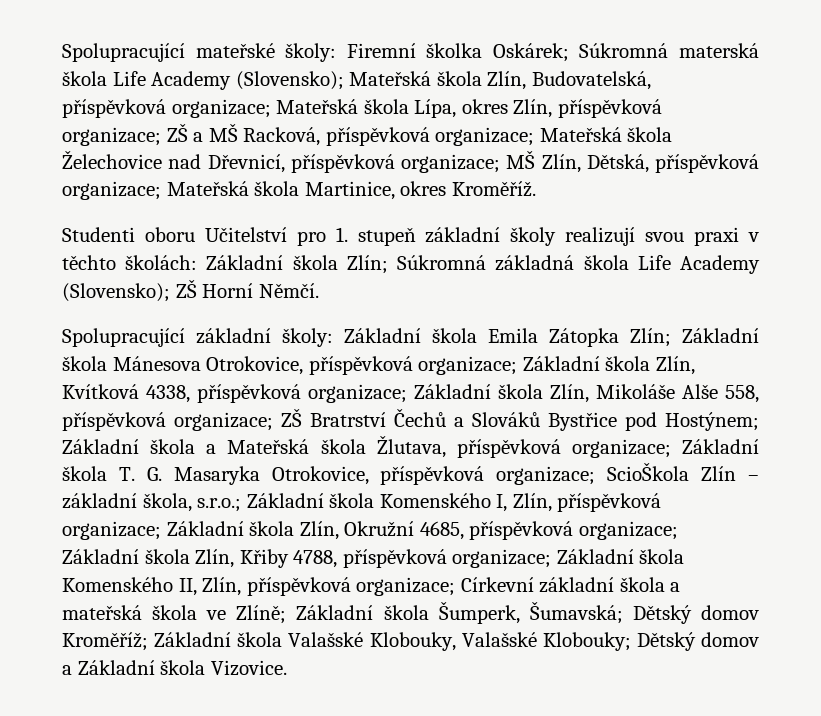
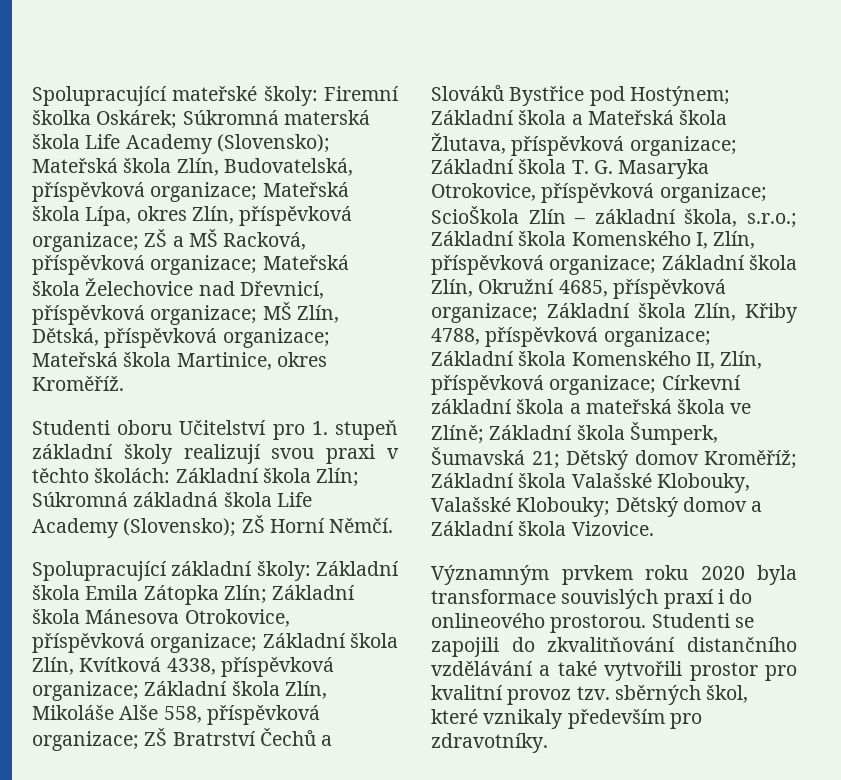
- Základní škola Šumperk, Šumavská;
+ Základní škola Šumperk, Šumavská 21;
+ Významným prvkem roku 2020 byla transformace souvislých praxí i do onlineového prostorou. Studenti se zapojili do zkvalitňování distančního vzdělávání a také vytvořili prostor pro kvalitní provoz tzv. sběrných škol, které vznikaly především pro zdravotníky.

